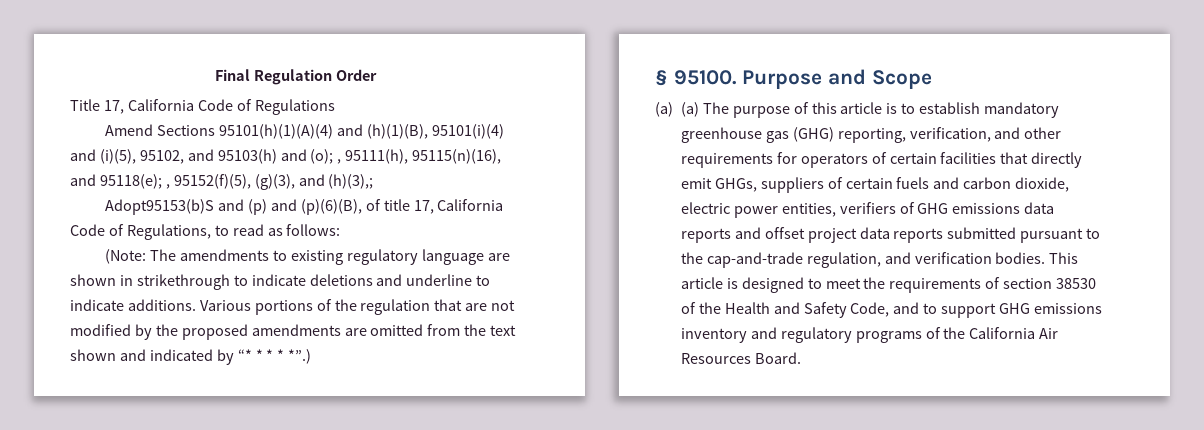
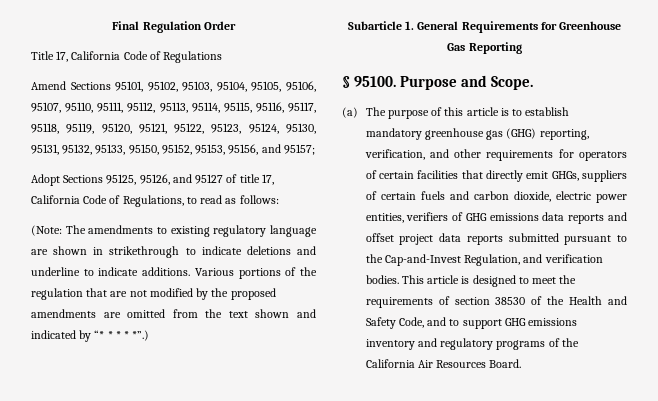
- Amend Sections 95101(h)(1)(A)(4) and (h)(1)(B), 95101(i)(4) and (i)(5), 95102, and 95103(h) and (o); , 95111(h), 95115(n)(16), and 95118(e); , 95152(f)(5), (g)(3), and (h)(3),;
- Adopt95153(b)S and (p) and (p)(6)(B), of title 17, California Code of Regulations, to read as follows:
+ Amend Sections 95101, 95102, 95103, 95104, 95105, 95106, 95107, 95110, 95111, 95112, 95113, 95114, 95115, 95116, 95117, 95118, 95119, 95120, 95121, 95122, 95123, 95124, 95130, 95131, 95132, 95133, 95150, 95152, 95153, 95156, and 95157;
+ Adopt Sections 95125, 95126, and 95127 of title 17, California Code of Regulations, to read as follows:
+ Subarticle 1. General Requirements for Greenhouse Gas Reporting
- Purpose and Scope
- (a) (a) The purpose of this article is to establish mandatory greenhouse gas (GHG) reporting, verification, and other requirements for operators of certain facilities that directly emit GHGs, suppliers of certain fuels and carbon dioxide, electric power entities, verifiers of GHG emissions data reports and offset project data reports submitted pursuant to the cap-and-trade regulation, and verification bodies.
+ Purpose and Scope.
+ (a) The purpose of this article is to establish mandatory greenhouse gas (GHG) reporting, verification, and other requirements for operators of certain facilities that directly emit GHGs, suppliers of certain fuels and carbon dioxide, electric power entities, verifiers of GHG emissions data reports and offset project data reports submitted pursuant to the Cap-and-Invest Regulation, and verification bodies.

